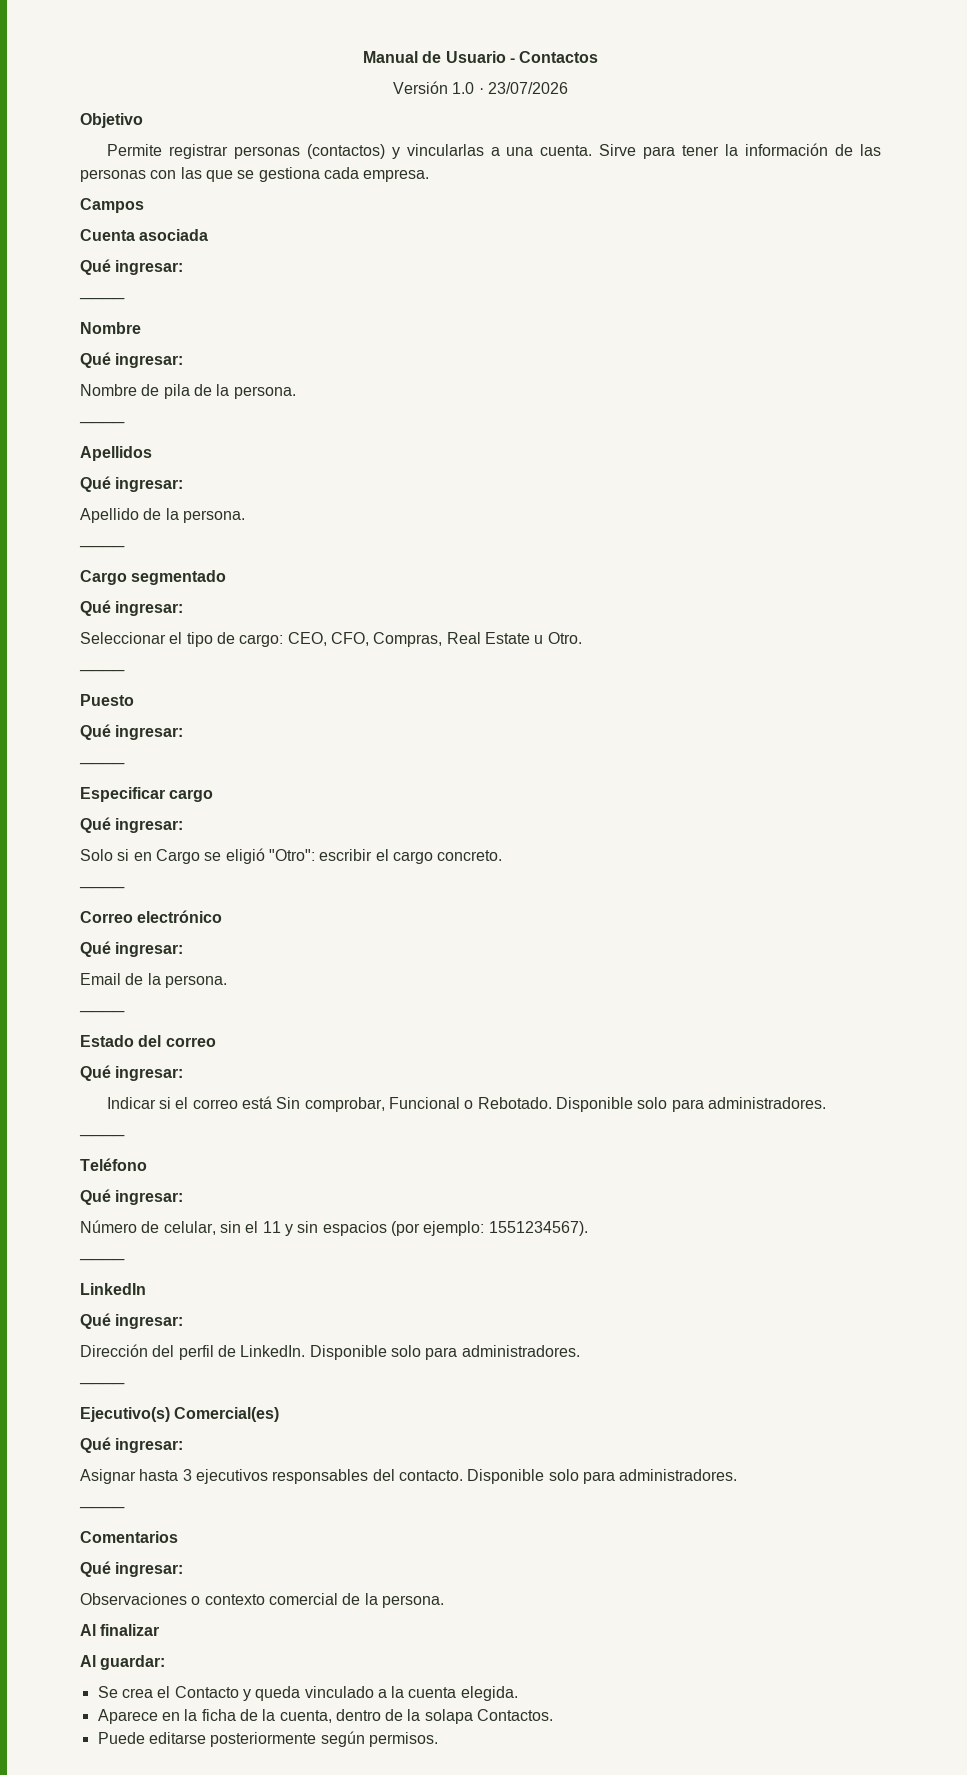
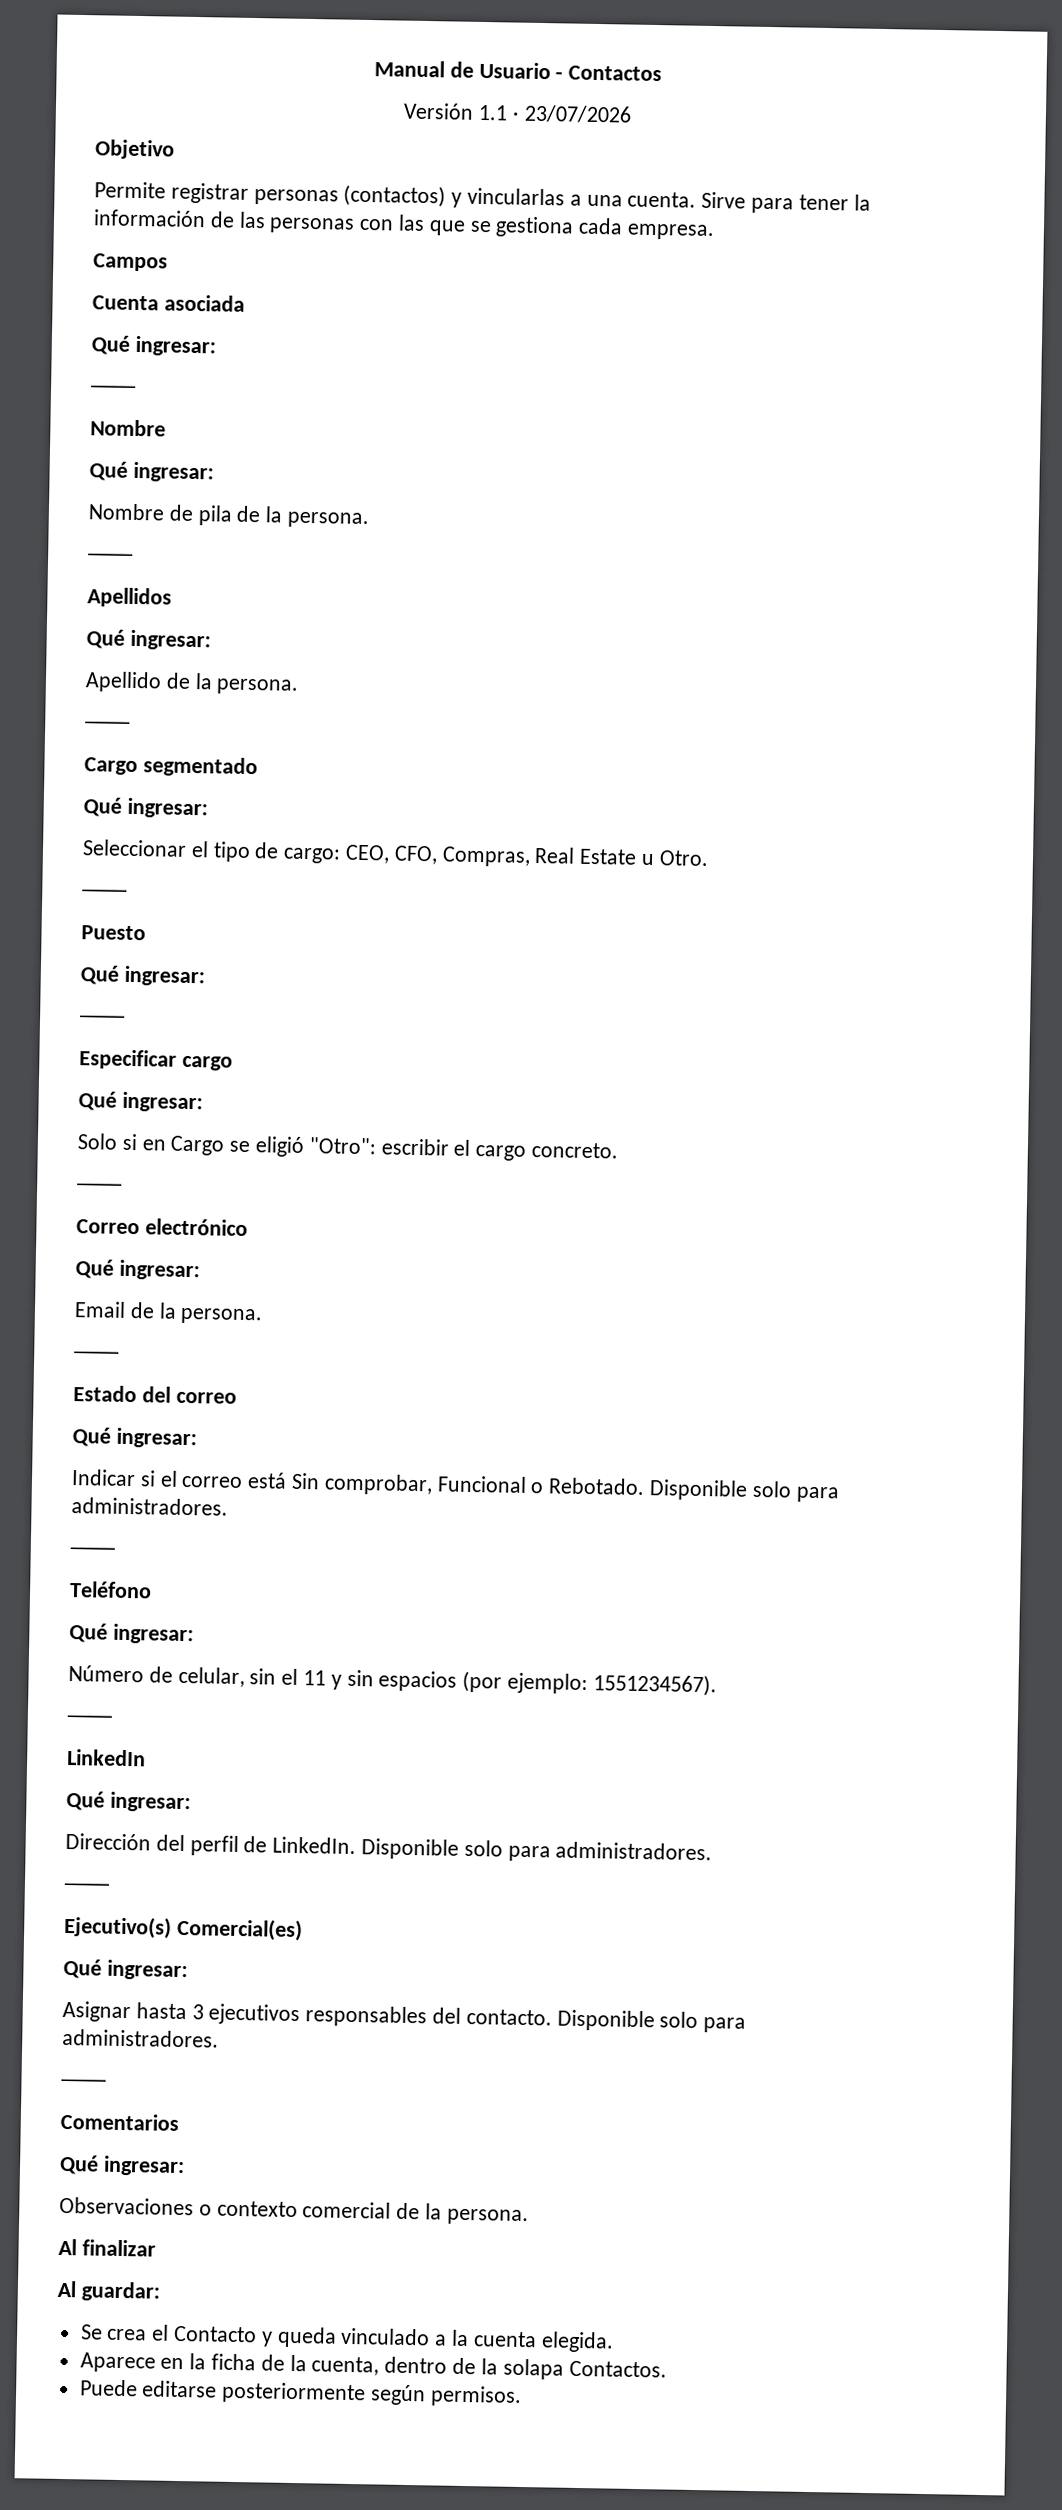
- Versión 1.0 · 23/07/2026
+ Versión 1.1 · 23/07/2026

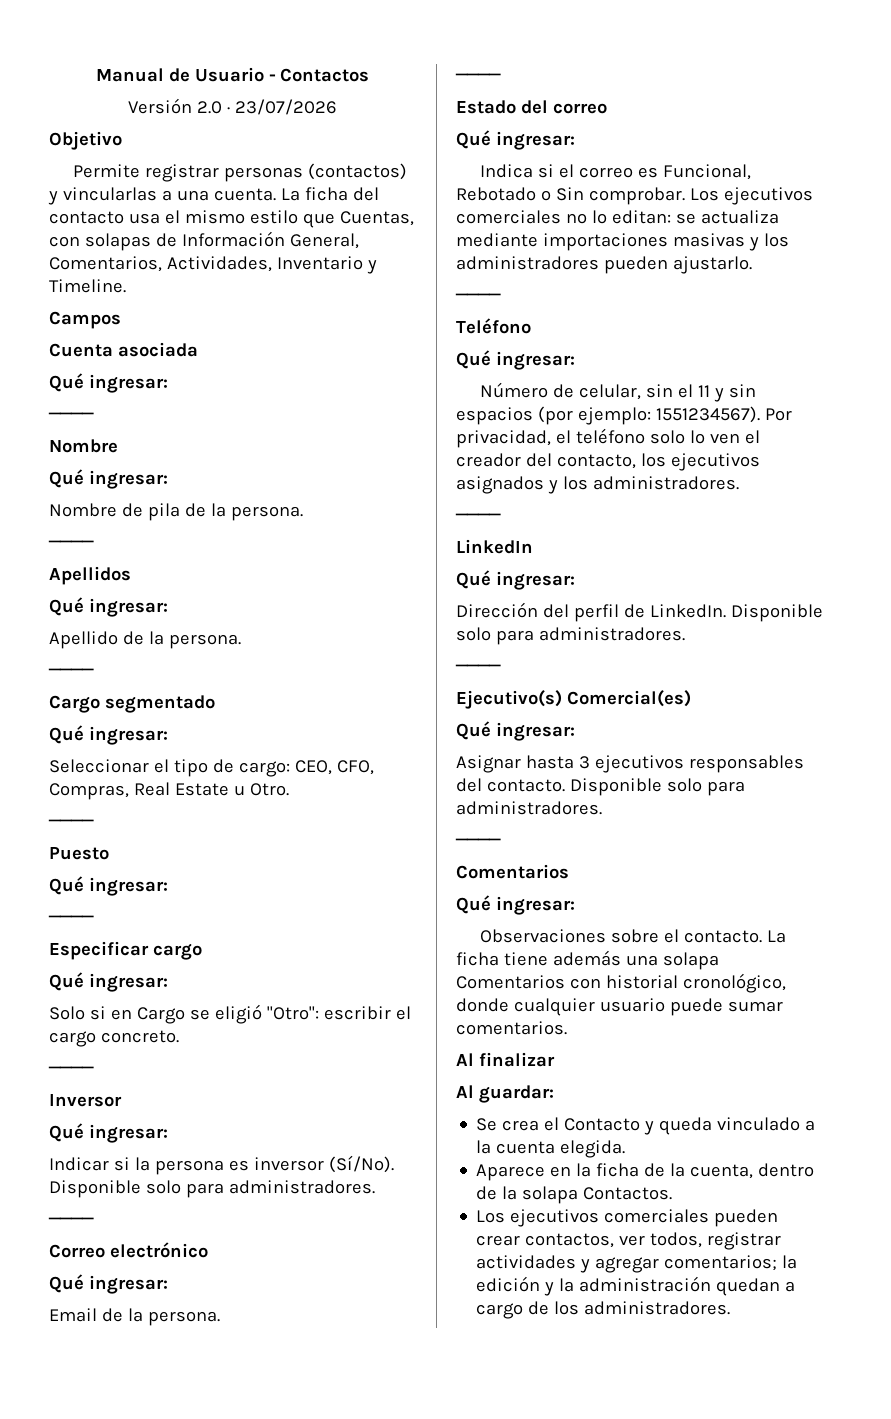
- Versión 1.1 · 23/07/2026
+ Versión 2.0 · 23/07/2026
- Sirve para tener la información de las personas con las que se gestiona cada empresa.
+ La ficha del contacto usa el mismo estilo que Cuentas, con solapas de Información General, Comentarios, Actividades, Inventario y Timeline.
+ Inversor
+ Qué ingresar:
+ Indicar si la persona es inversor (Sí/No). Disponible solo para administradores.
+ ────
- Indicar si el correo está Sin comprobar, Funcional o Rebotado. Disponible solo para administradores.
+ Indica si el correo es Funcional, Rebotado o Sin comprobar. Los ejecutivos comerciales no lo editan: se actualiza mediante importaciones masivas y los administradores pueden ajustarlo.
+ Por privacidad, el teléfono solo lo ven el creador del contacto, los ejecutivos asignados y los administradores.
- Observaciones o contexto comercial de la persona.
+ Observaciones sobre el contacto. La ficha tiene además una solapa Comentarios con historial cronológico, donde cualquier usuario puede sumar comentarios.
- Puede editarse posteriormente según permisos.
+ Los ejecutivos comerciales pueden crear contactos, ver todos, registrar actividades y agregar comentarios; la edición y la administración quedan a cargo de los administradores.

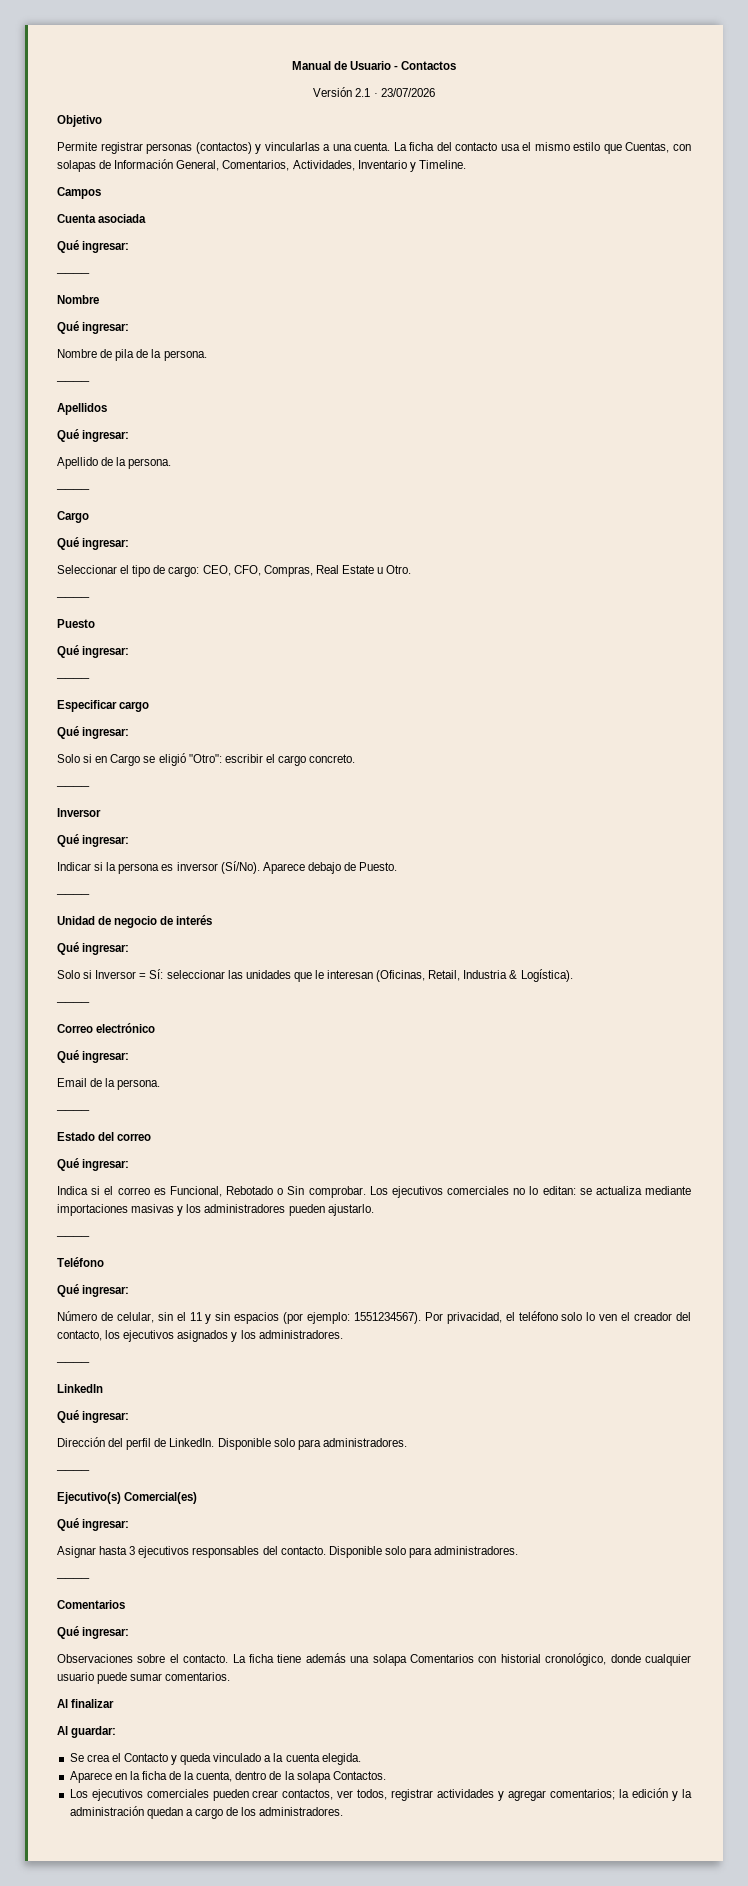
- Versión 2.0 · 23/07/2026
+ Versión 2.1 · 23/07/2026
  Apellido de la persona.
  ────
- Cargo segmentado
+ Cargo
- Indicar si la persona es inversor (Sí/No). Disponible solo para administradores.
+ Indicar si la persona es inversor (Sí/No). Aparece debajo de Puesto.
+ ────
+ Unidad de negocio de interés
+ Qué ingresar:
+ Solo si Inversor = Sí: seleccionar las unidades que le interesan (Oficinas, Retail, Industria & Logística).

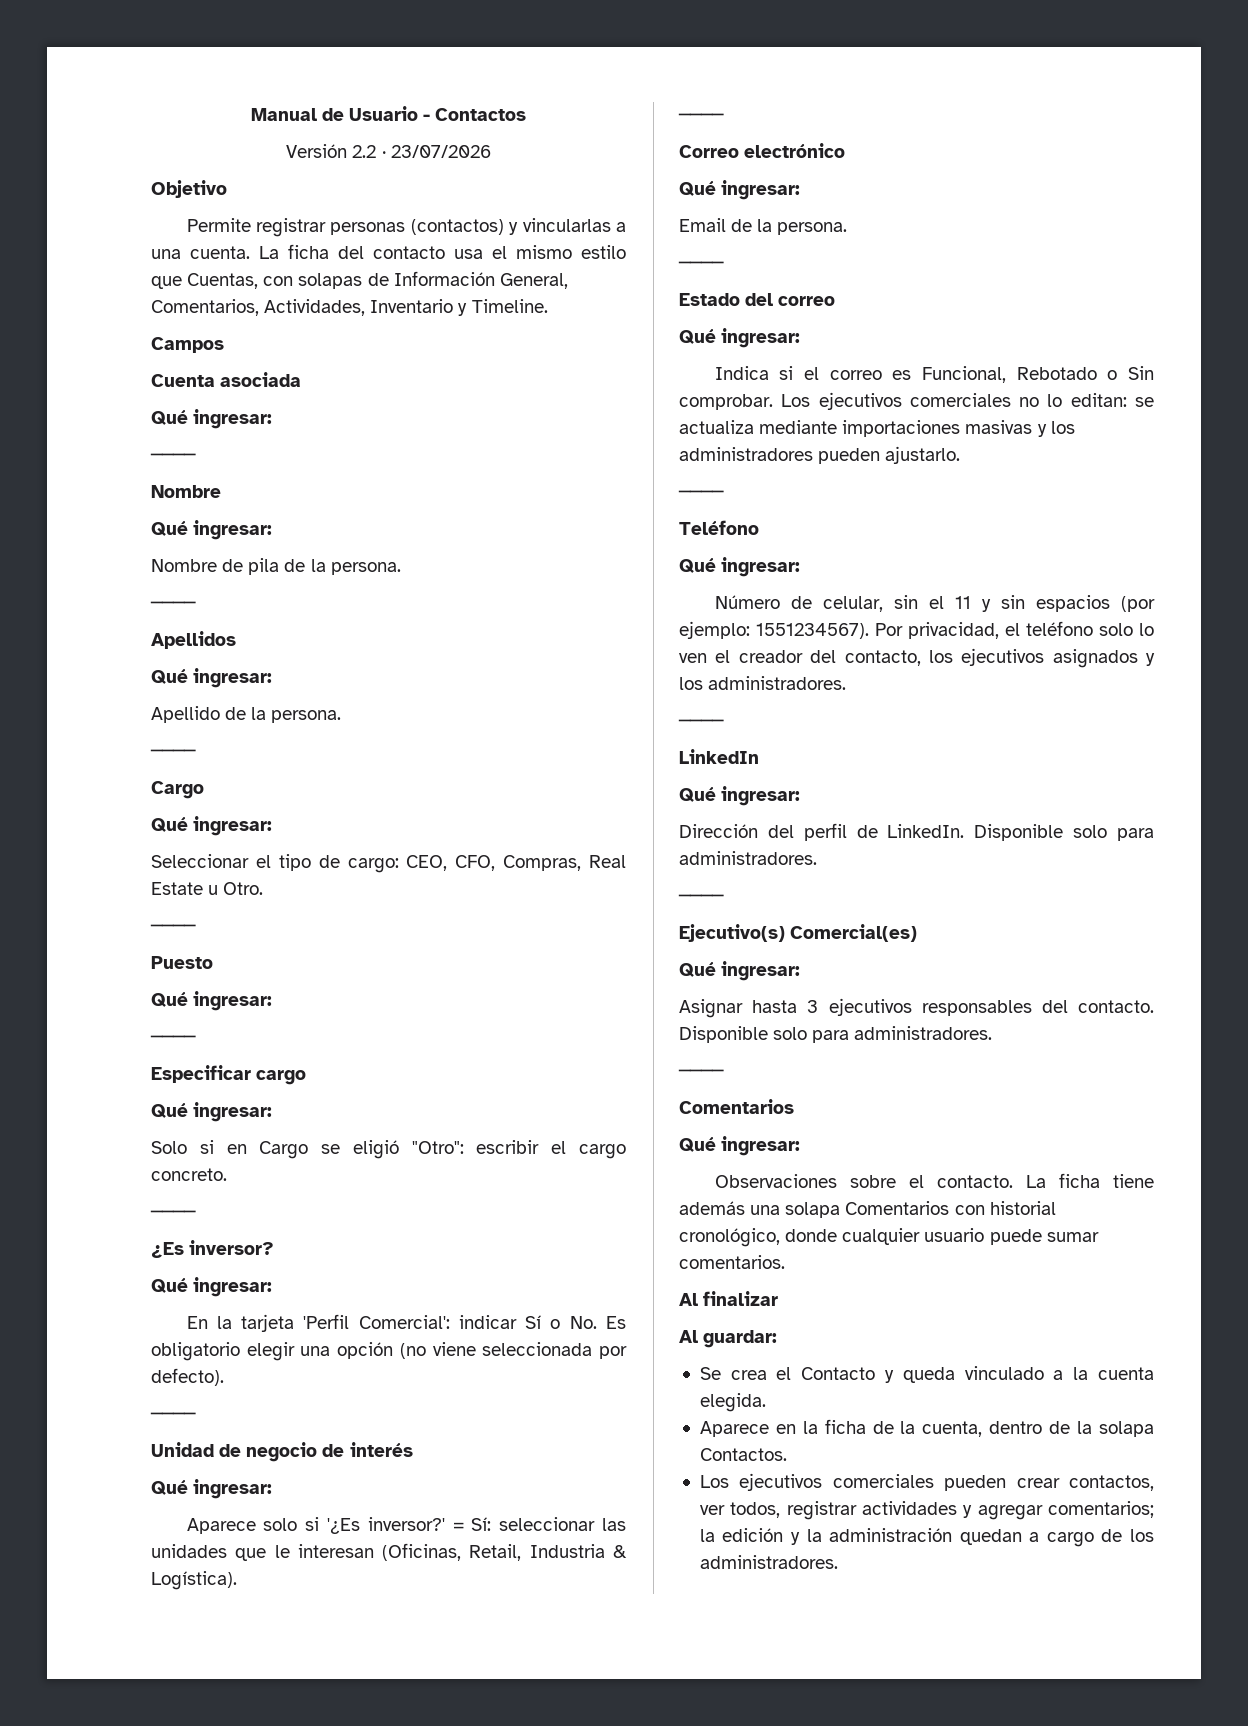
- Versión 2.1 · 23/07/2026
+ Versión 2.2 · 23/07/2026
  Solo si en Cargo se eligió "Otro": escribir el cargo concreto.
  ────
- Inversor
+ ¿Es inversor?
  Qué ingresar:
- Indicar si la persona es inversor (Sí/No). Aparece debajo de Puesto.
+ En la tarjeta 'Perfil Comercial': indicar Sí o No. Es obligatorio elegir una opción (no viene seleccionada por defecto).
- Solo si Inversor = Sí: seleccionar las unidades que le interesan (Oficinas, Retail, Industria & Logística).
+ Aparece solo si '¿Es inversor?' = Sí: seleccionar las unidades que le interesan (Oficinas, Retail, Industria & Logística).

